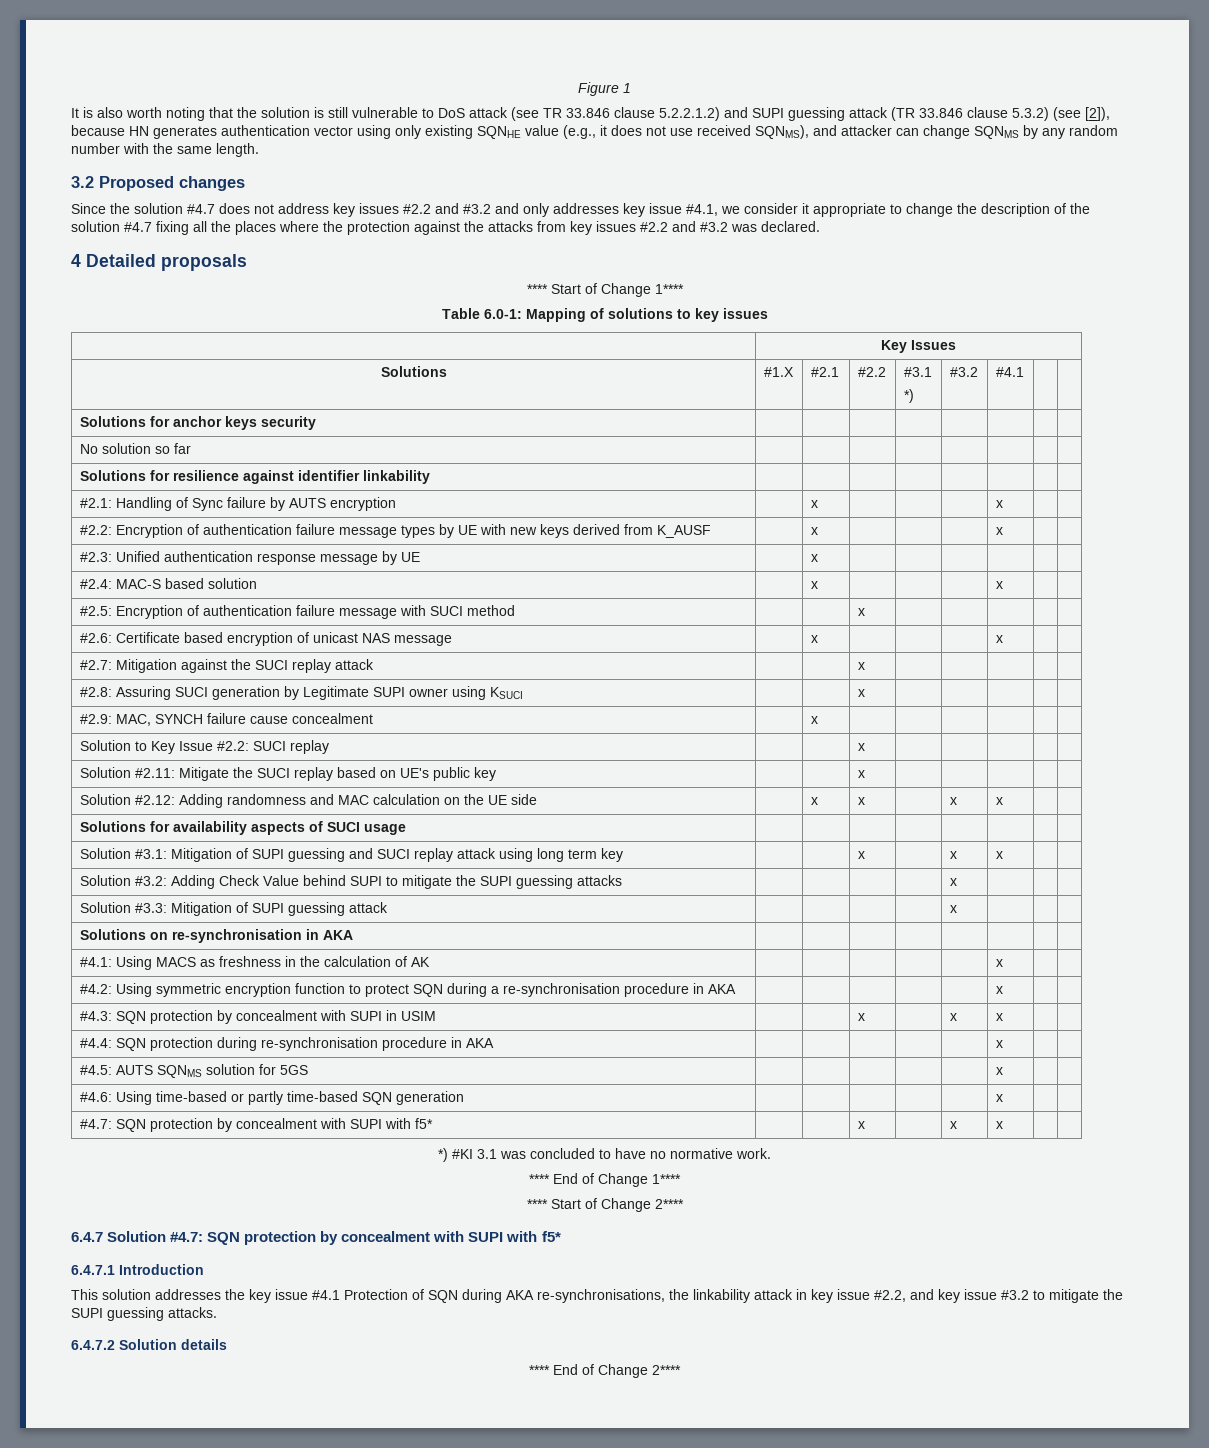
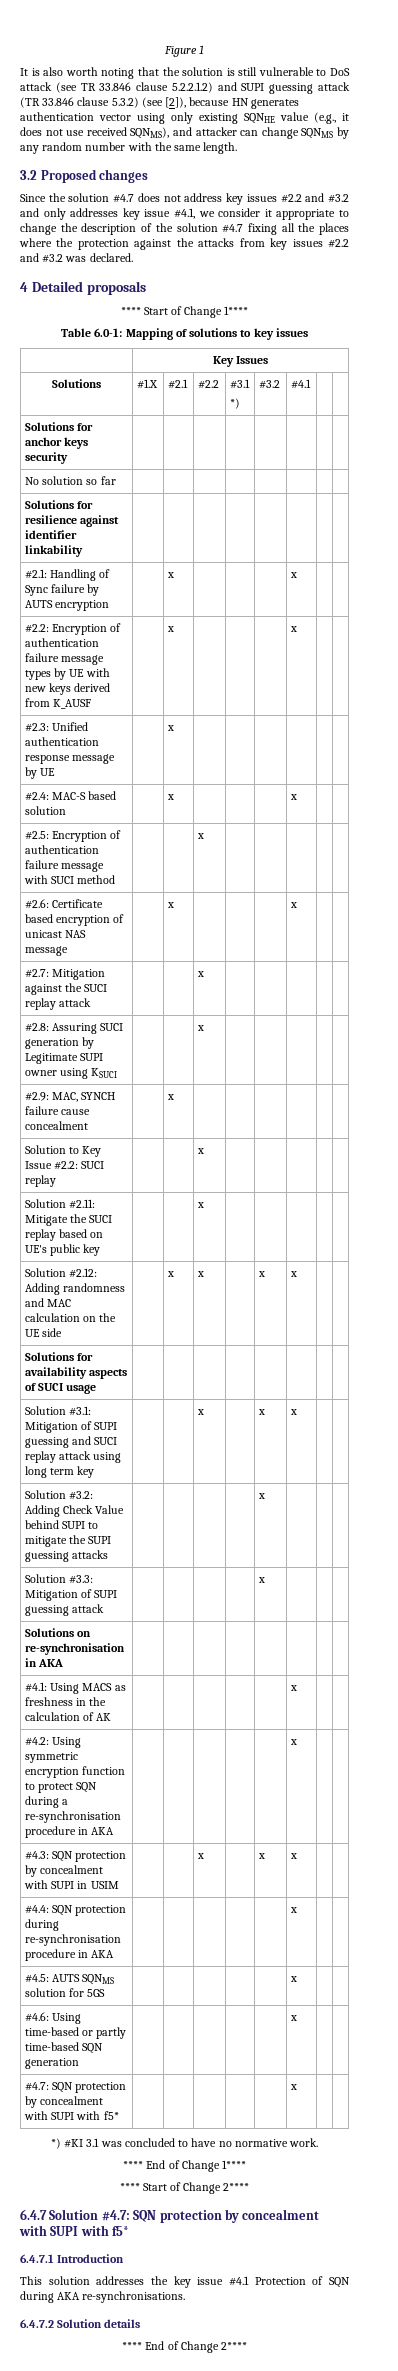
- #4.7: SQN protection by concealment with SUPI with f5* | | | x | | x | x | |
+ #4.7: SQN protection by concealment with SUPI with f5* | | | | | | x | |
- This solution addresses the key issue #4.1 Protection of SQN during AKA re-synchronisations, the linkability attack in key issue #2.2, and key issue #3.2 to mitigate the SUPI guessing attacks.
+ This solution addresses the key issue #4.1 Protection of SQN during AKA re-synchronisations.

